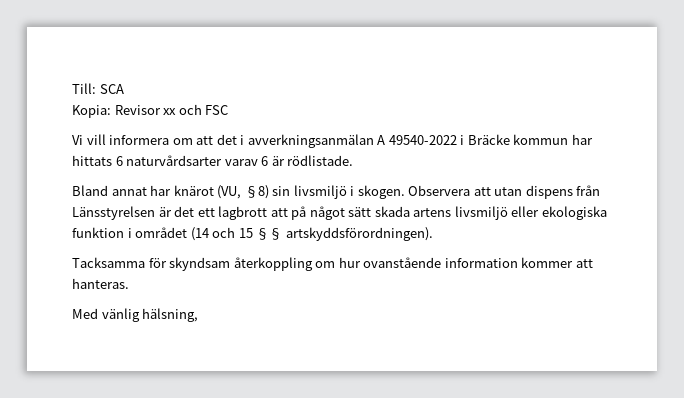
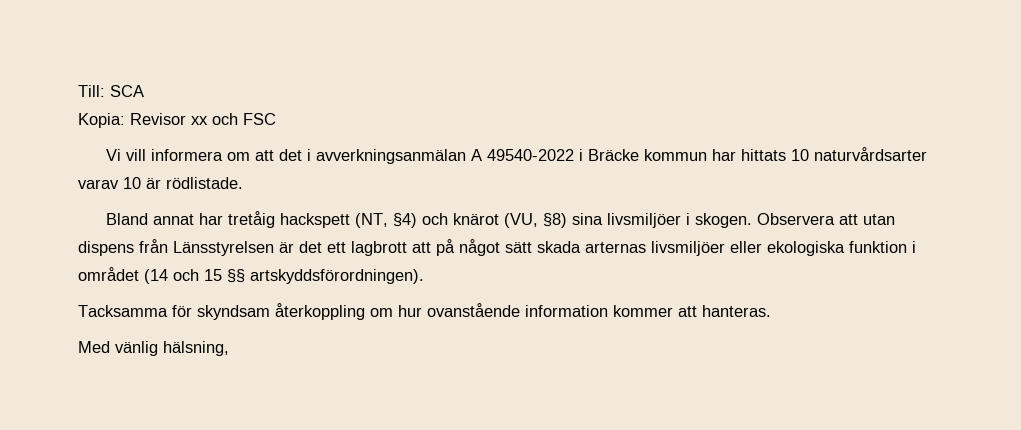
- Vi vill informera om att det i avverkningsanmälan A 49540-2022 i Bräcke kommun har hittats 6 naturvårdsarter varav 6 är rödlistade.
+ Vi vill informera om att det i avverkningsanmälan A 49540-2022 i Bräcke kommun har hittats 10 naturvårdsarter varav 10 är rödlistade.
- Bland annat har knärot (VU, §8) sin livsmiljö i skogen.
+ Bland annat har tretåig hackspett (NT, §4) och knärot (VU, §8) sina livsmiljöer i skogen.
- Observera att utan dispens från Länsstyrelsen är det ett lagbrott att på något sätt skada artens livsmiljö eller ekologiska funktion i området (14 och 15 §§ artskyddsförordningen).
+ Observera att utan dispens från Länsstyrelsen är det ett lagbrott att på något sätt skada arternas livsmiljöer eller ekologiska funktion i området (14 och 15 §§ artskyddsförordningen).

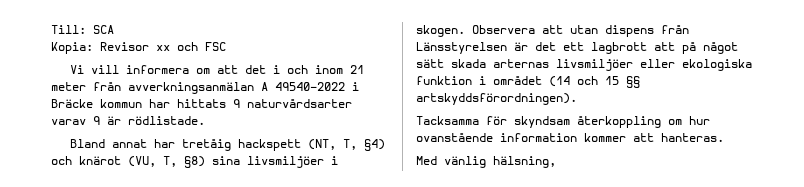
- Vi vill informera om att det i avverkningsanmälan A 49540-2022 i Bräcke kommun har hittats 10 naturvårdsarter varav 10 är rödlistade.
+ Vi vill informera om att det i och inom 21 meter från avverkningsanmälan A 49540-2022 i Bräcke kommun har hittats 9 naturvårdsarter varav 9 är rödlistade.
- Bland annat har tretåig hackspett (NT, §4) och knärot (VU, §8) sina livsmiljöer i skogen.
+ Bland annat har tretåig hackspett (NT, T, §4) och knärot (VU, T, §8) sina livsmiljöer i skogen.

